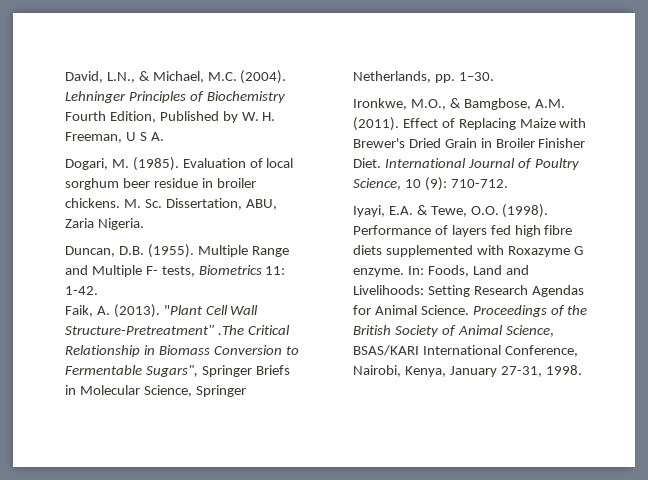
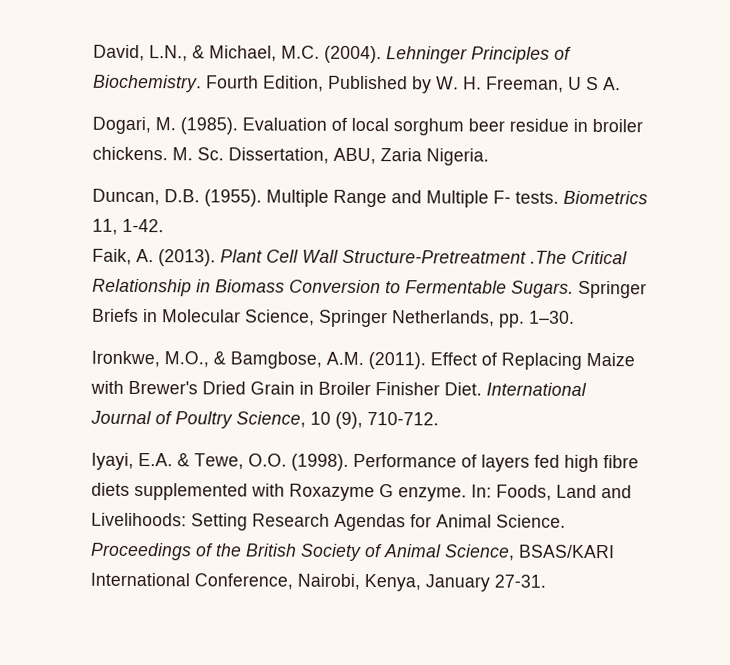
- Lehninger Principles of Biochemistry Fourth Edition, Published by W. H. Freeman, U S A.
+ Lehninger Principles of Biochemistry. Fourth Edition, Published by W. H. Freeman, U S A.
- Multiple Range and Multiple F- tests, Biometrics 11: 1-42.
+ Multiple Range and Multiple F- tests. Biometrics 11, 1-42.
- "Plant Cell Wall Structure-Pretreatment" .The Critical Relationship in Biomass Conversion to Fermentable Sugars", Springer Briefs in Molecular Science, Springer Netherlands, pp. 1–30.
+ Plant Cell Wall Structure-Pretreatment .The Critical Relationship in Biomass Conversion to Fermentable Sugars. Springer Briefs in Molecular Science, Springer Netherlands, pp. 1–30.
- International Journal of Poultry Science, 10 (9): 710-712.
+ International Journal of Poultry Science, 10 (9), 710-712.
- Proceedings of the British Society of Animal Science, BSAS/KARI International Conference, Nairobi, Kenya, January 27-31, 1998.
+ Proceedings of the British Society of Animal Science, BSAS/KARI International Conference, Nairobi, Kenya, January 27-31.

